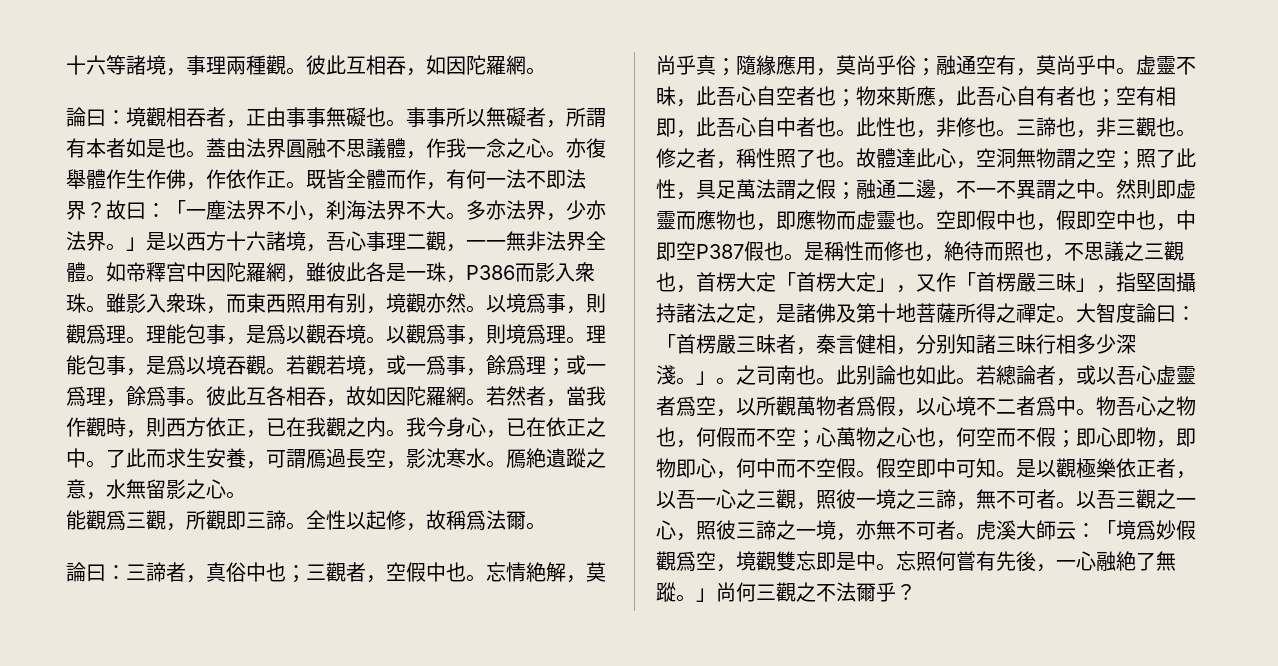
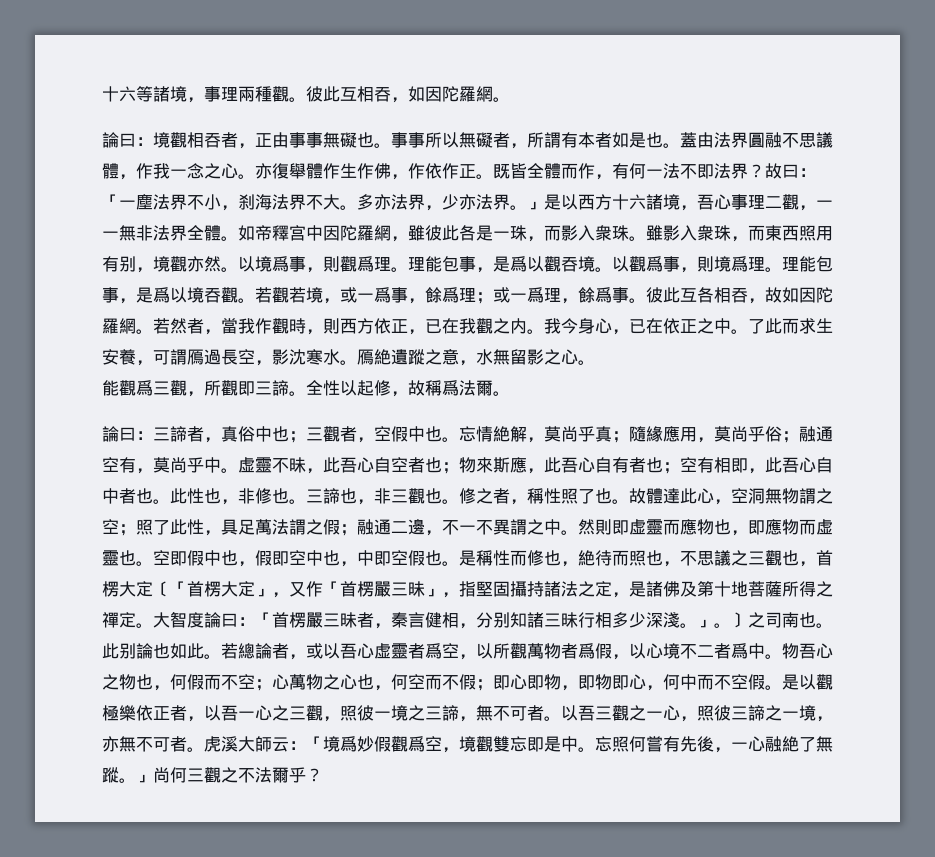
- 如帝釋宫中因陀羅網，雖彼此各是一珠，P386而影入衆珠。
+ 如帝釋宫中因陀羅網，雖彼此各是一珠，而影入衆珠。
- 空即假中也，假即空中也，中即空P387假也。
+ 空即假中也，假即空中也，中即空假也。
- 是稱性而修也，絶待而照也，不思議之三觀也，首楞大定「首楞大定」，又作「首楞嚴三昧」，指堅固攝持諸法之定，是諸佛及第十地菩薩所得之禪定。
+ 是稱性而修也，絶待而照也，不思議之三觀也，首楞大定〔「首楞大定」，又作「首楞嚴三昧」，指堅固攝持諸法之定，是諸佛及第十地菩薩所得之禪定。
- 之司南也。
+ 〕之司南也。
- 假空即中可知。

